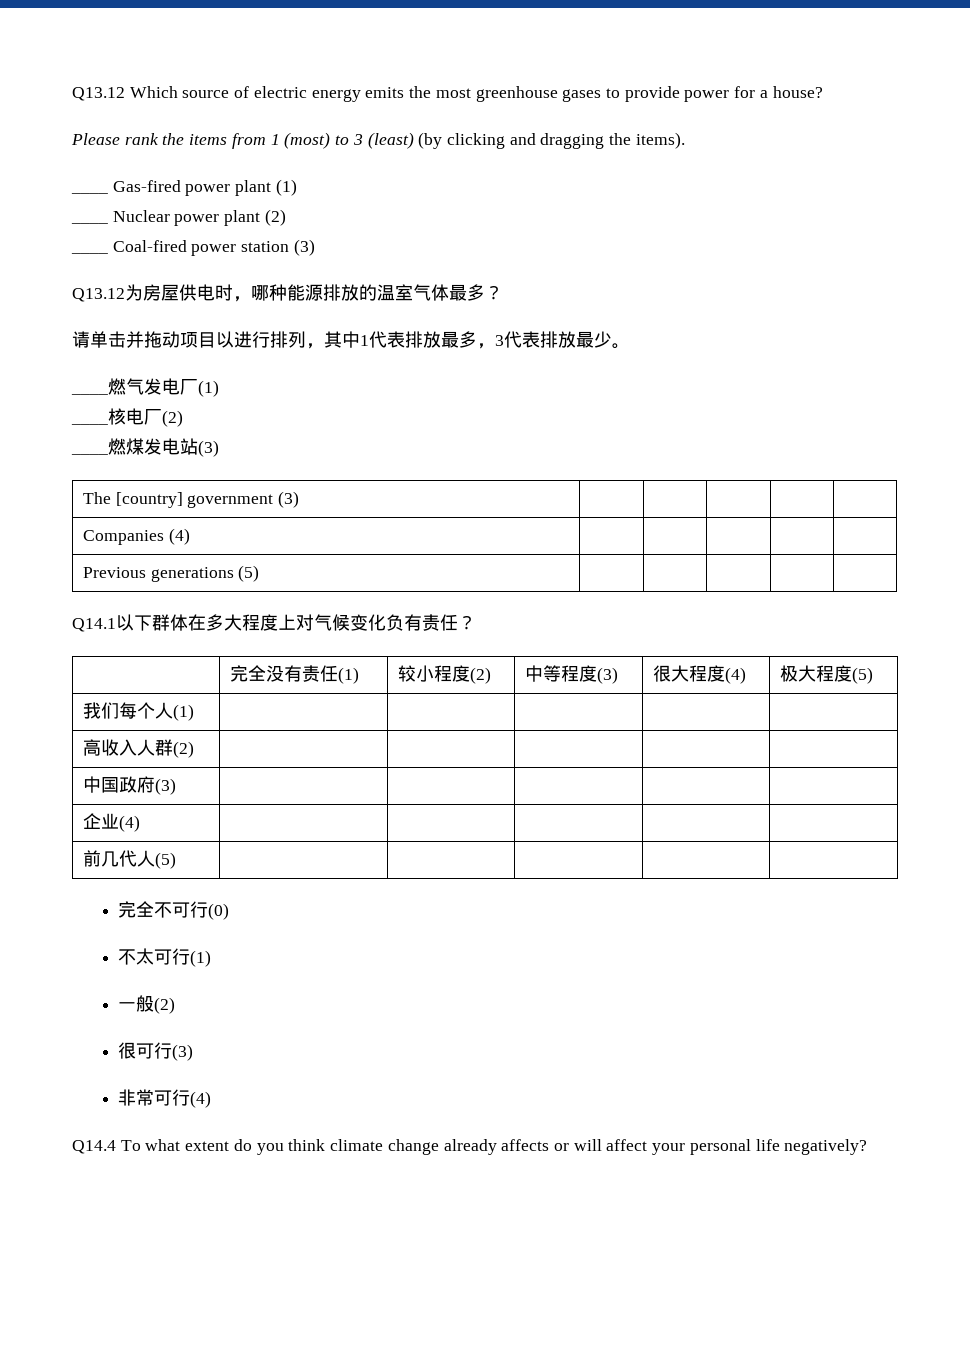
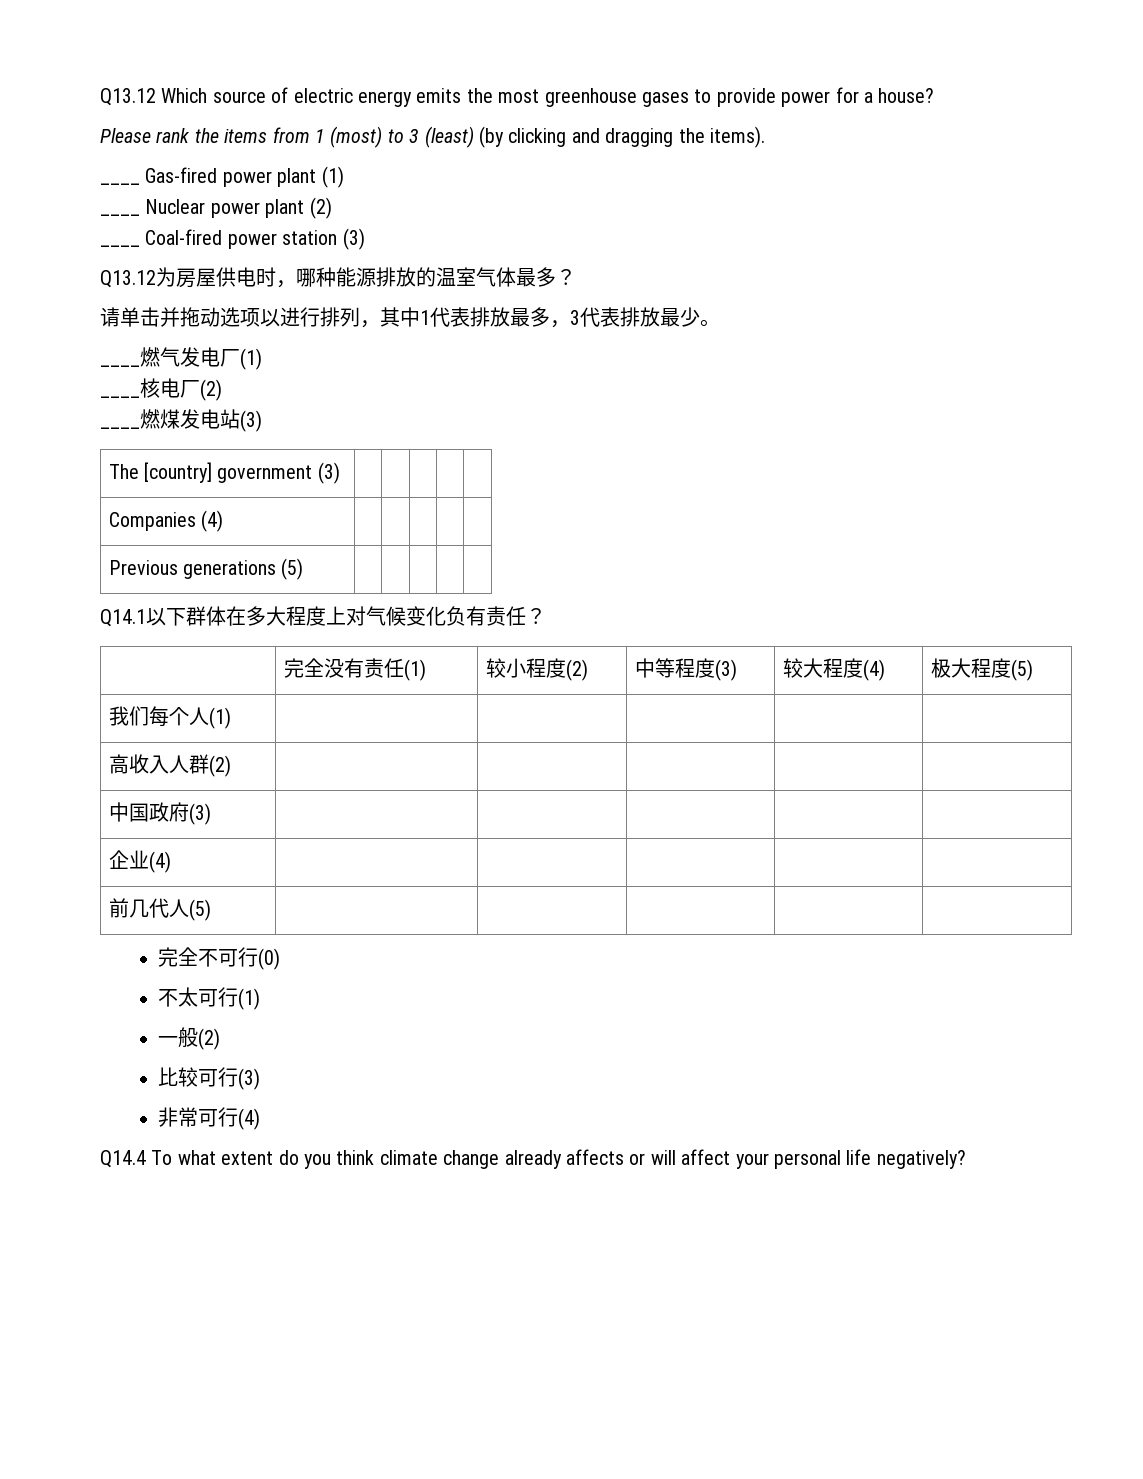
- 请单击并拖动项目以进行排列，其中1代表排放最多，3代表排放最少。
+ 请单击并拖动选项以进行排列，其中1代表排放最多，3代表排放最少。
- | 完全没有责任(1) | 较小程度(2) | 中等程度(3) | 很大程度(4) | 极大程度(5)
+ | 完全没有责任(1) | 较小程度(2) | 中等程度(3) | 较大程度(4) | 极大程度(5)
- 很可行(3)
+ 比较可行(3)

